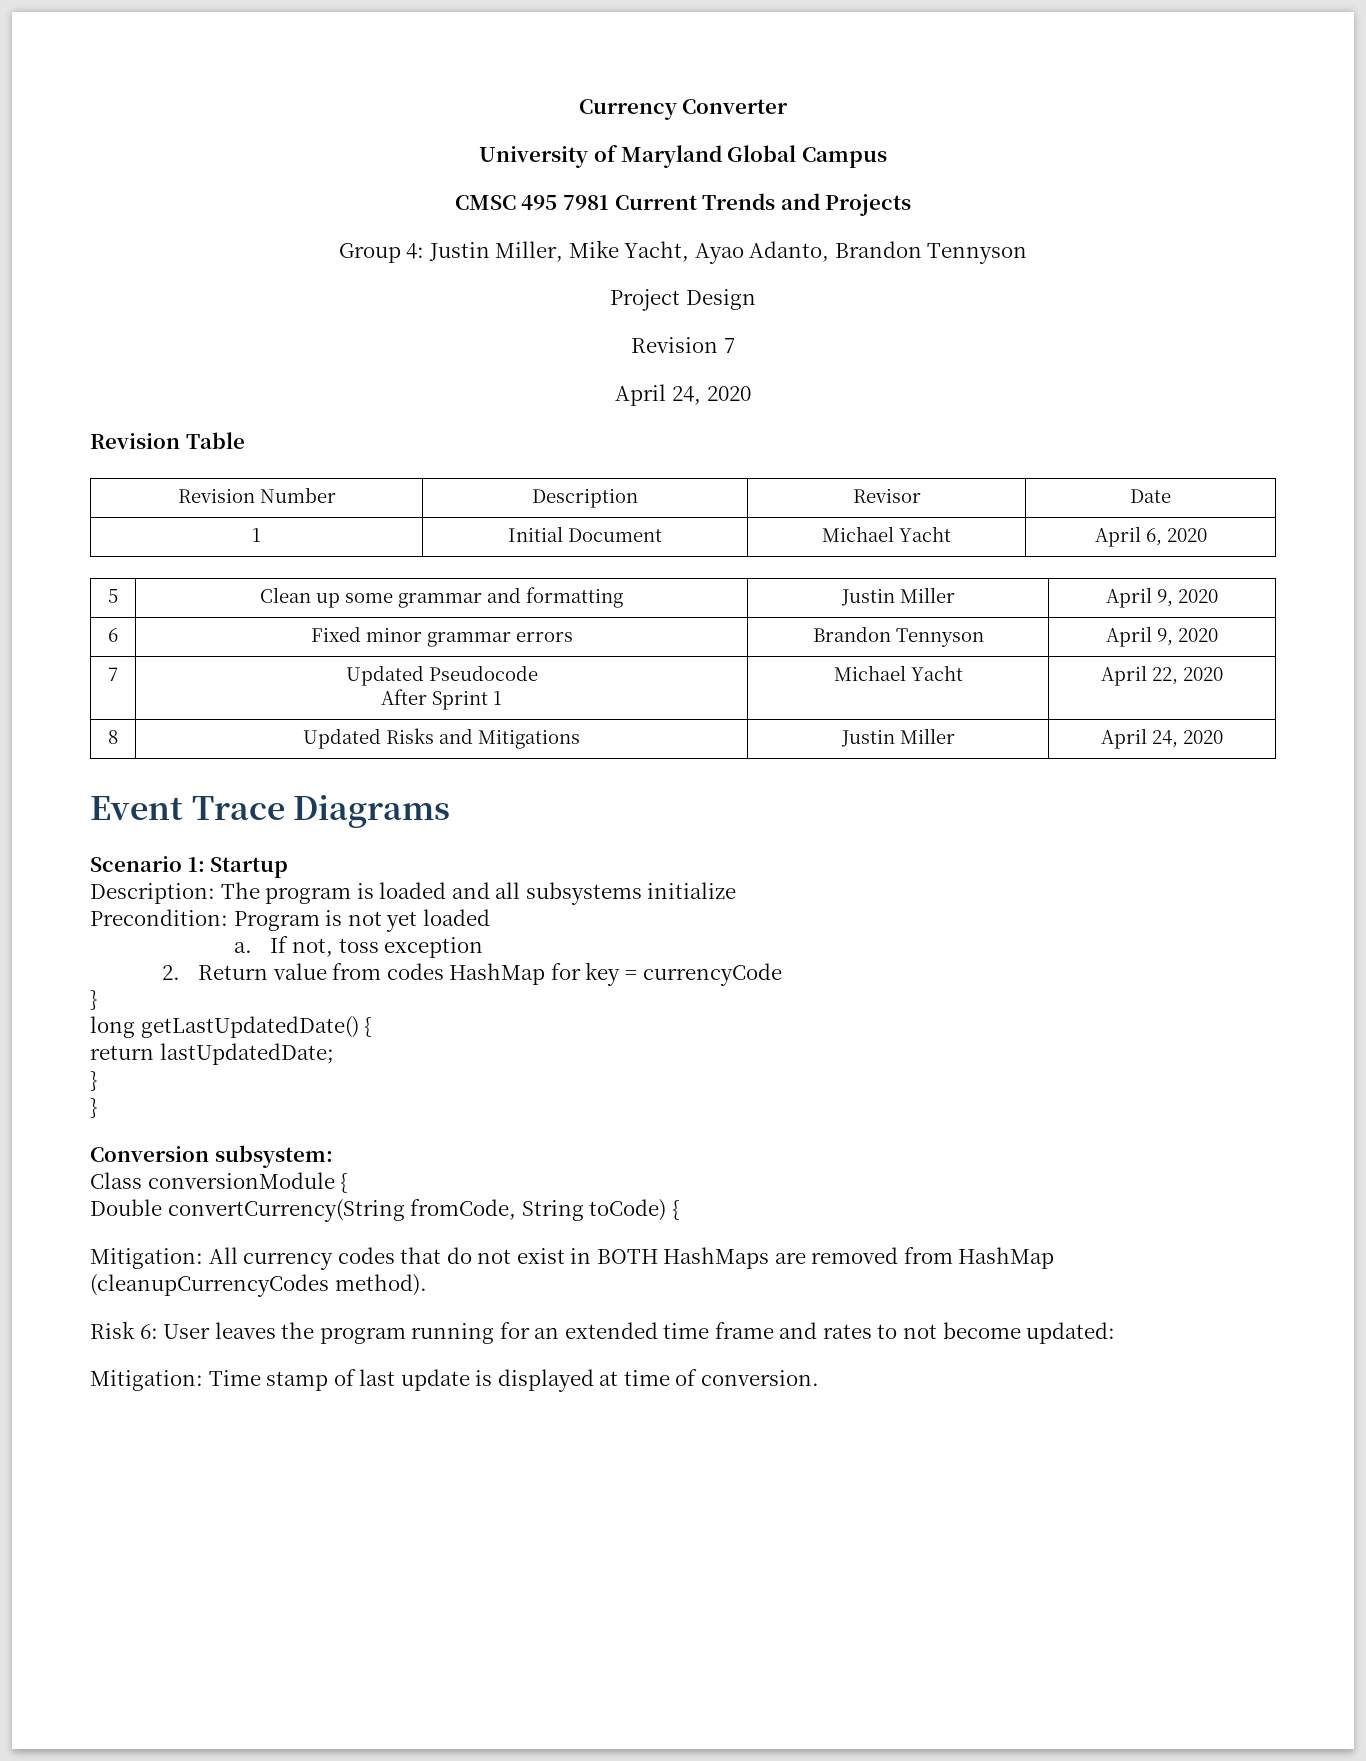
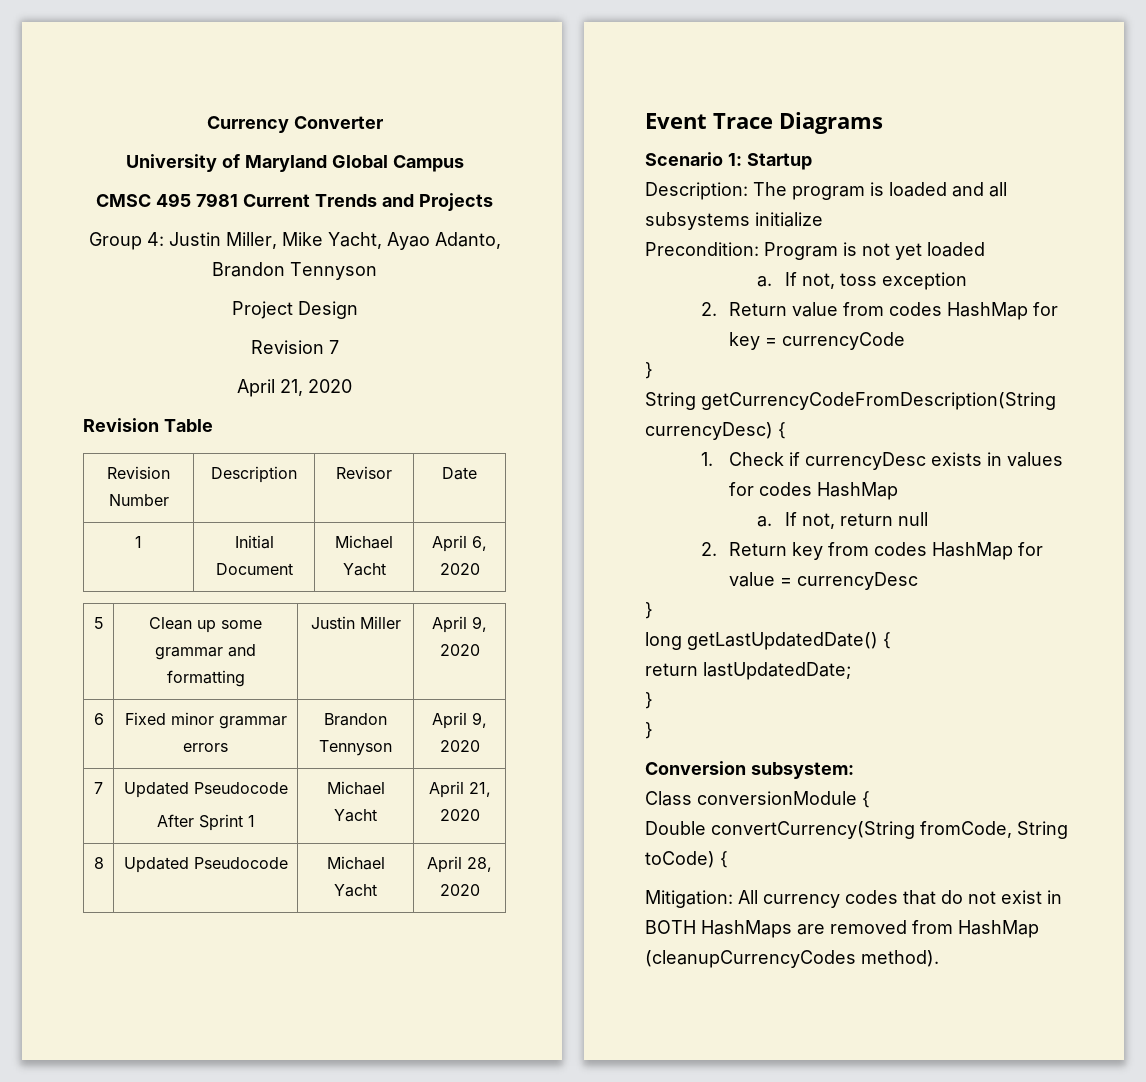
  Revision 7
- April 24, 2020
+ April 21, 2020
  7 | Updated Pseudocode
- After Sprint 1 | Michael Yacht | April 22, 2020
+ After Sprint 1 | Michael Yacht | April 21, 2020
- 8 | Updated Risks and Mitigations | Justin Miller | April 24, 2020
+ 8 | Updated Pseudocode | Michael Yacht | April 28, 2020
+ String getCurrencyCodeFromDescription(String currencyDesc) {
+ 1. Check if currencyDesc exists in values for codes HashMap
+ a. If not, return null
+ 2. Return key from codes HashMap for value = currencyDesc
+ }
- Risk 6: User leaves the program running for an extended time frame and rates to not become updated:
- Mitigation: Time stamp of last update is displayed at time of conversion.

